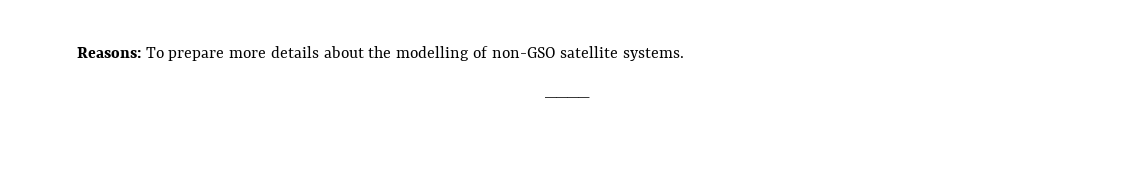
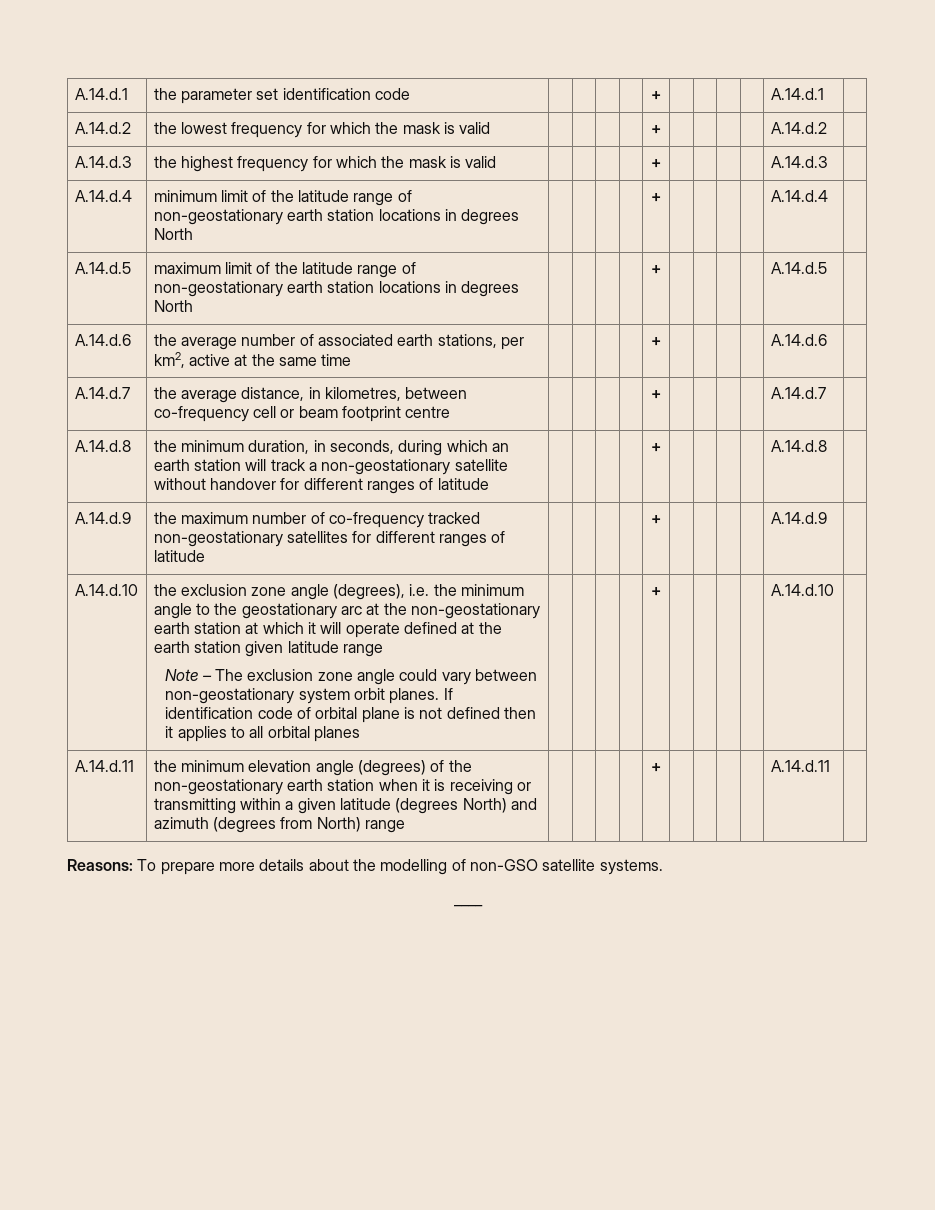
+ A.14.d.1 | the parameter set identification code | | | | | + | | | | | A.14.d.1 |
+ A.14.d.2 | the lowest frequency for which the mask is valid | | | | | + | | | | | A.14.d.2 |
+ A.14.d.3 | the highest frequency for which the mask is valid | | | | | + | | | | | A.14.d.3 |
+ A.14.d.4 | minimum limit of the latitude range of non-geostationary earth station locations in degrees North | | | | | + | | | | | A.14.d.4 |
+ A.14.d.5 | maximum limit of the latitude range of non-geostationary earth station locations in degrees North | | | | | + | | | | | A.14.d.5 |
+ A.14.d.6 | the average number of associated earth stations, per km2, active at the same time | | | | | + | | | | | A.14.d.6 |
+ A.14.d.7 | the average distance, in kilometres, between co-frequency cell or beam footprint centre | | | | | + | | | | | A.14.d.7 |
+ A.14.d.8 | the minimum duration, in seconds, during which an earth station will track a non-geostationary satellite without handover for different ranges of latitude | | | | | + | | | | | A.14.d.8 |
+ A.14.d.9 | the maximum number of co-frequency tracked non-geostationary satellites for different ranges of latitude | | | | | + | | | | | A.14.d.9 |
+ A.14.d.10 | the exclusion zone angle (degrees), i.e. the minimum angle to the geostationary arc at the non-geostationary earth station at which it will operate defined at the earth station given latitude range
+ Note – The exclusion zone angle could vary between non-geostationary system orbit planes. If identification code of orbital plane is not defined then it applies to all orbital planes | | | | | + | | | | | A.14.d.10 |
+ A.14.d.11 | the minimum elevation angle (degrees) of the non-geostationary earth station when it is receiving or transmitting within a given latitude (degrees North) and azimuth (degrees from North) range | | | | | + | | | | | A.14.d.11 |

